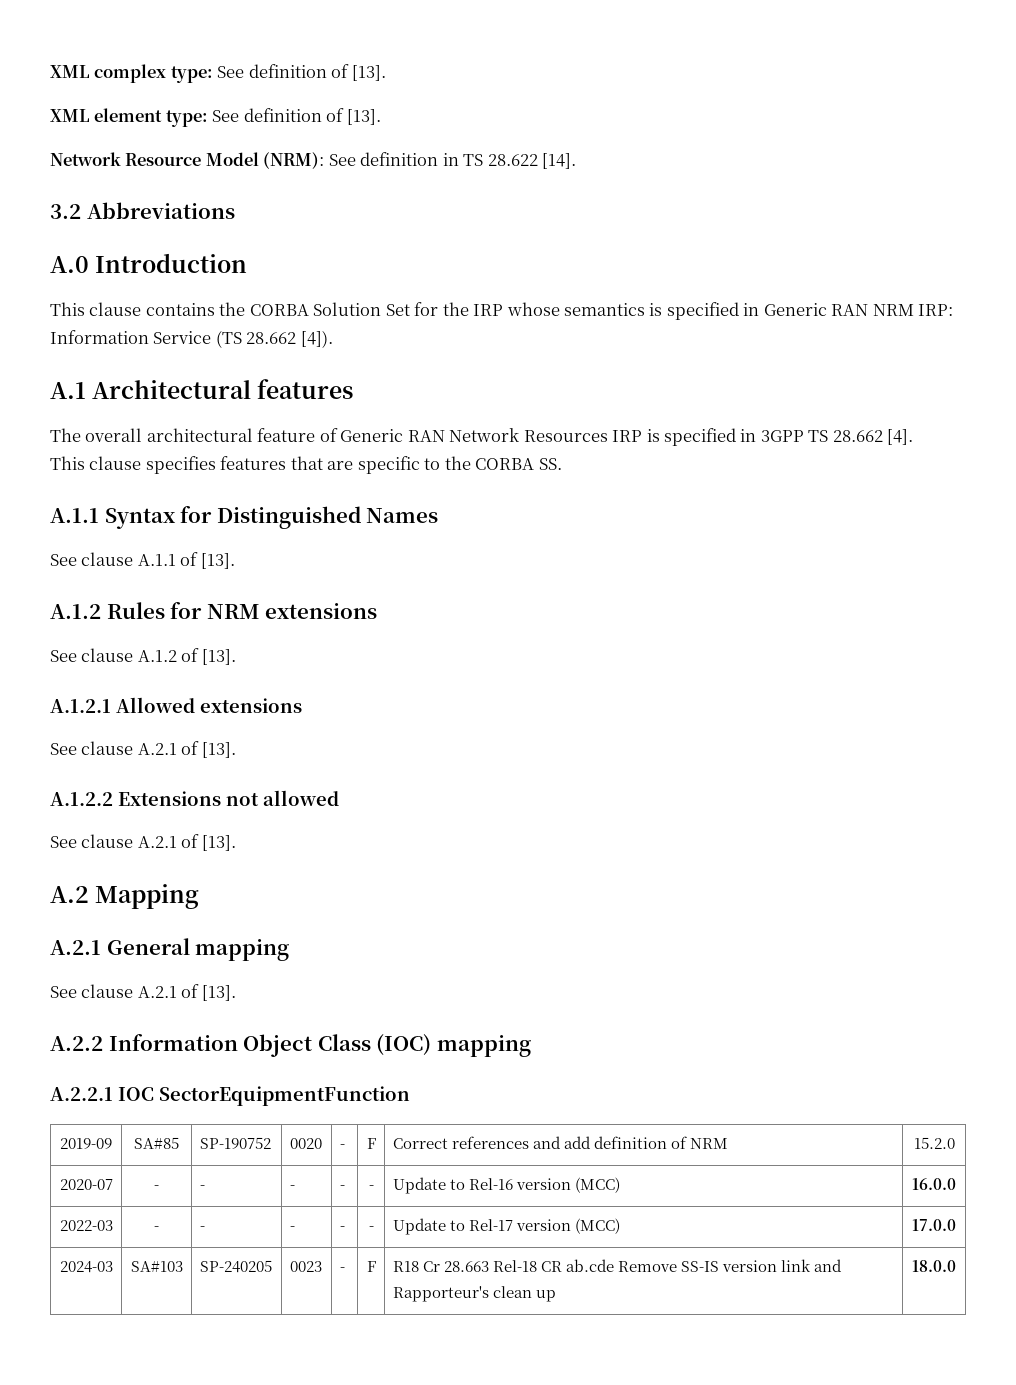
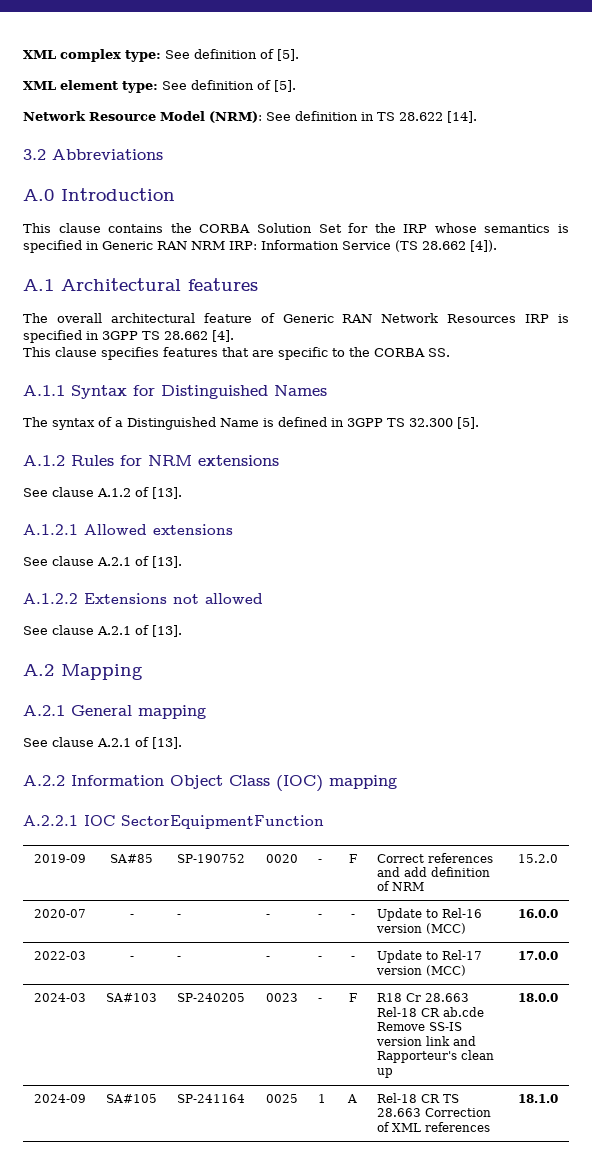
- XML complex type: See definition of [13].
+ XML complex type: See definition of [5].
- XML element type: See definition of [13].
+ XML element type: See definition of [5].
- See clause A.1.1 of [13].
+ The syntax of a Distinguished Name is defined in 3GPP TS 32.300 [5].
+ 2024-09 | SA#105 | SP-241164 | 0025 | 1 | A | Rel-18 CR TS 28.663 Correction of XML references | 18.1.0

